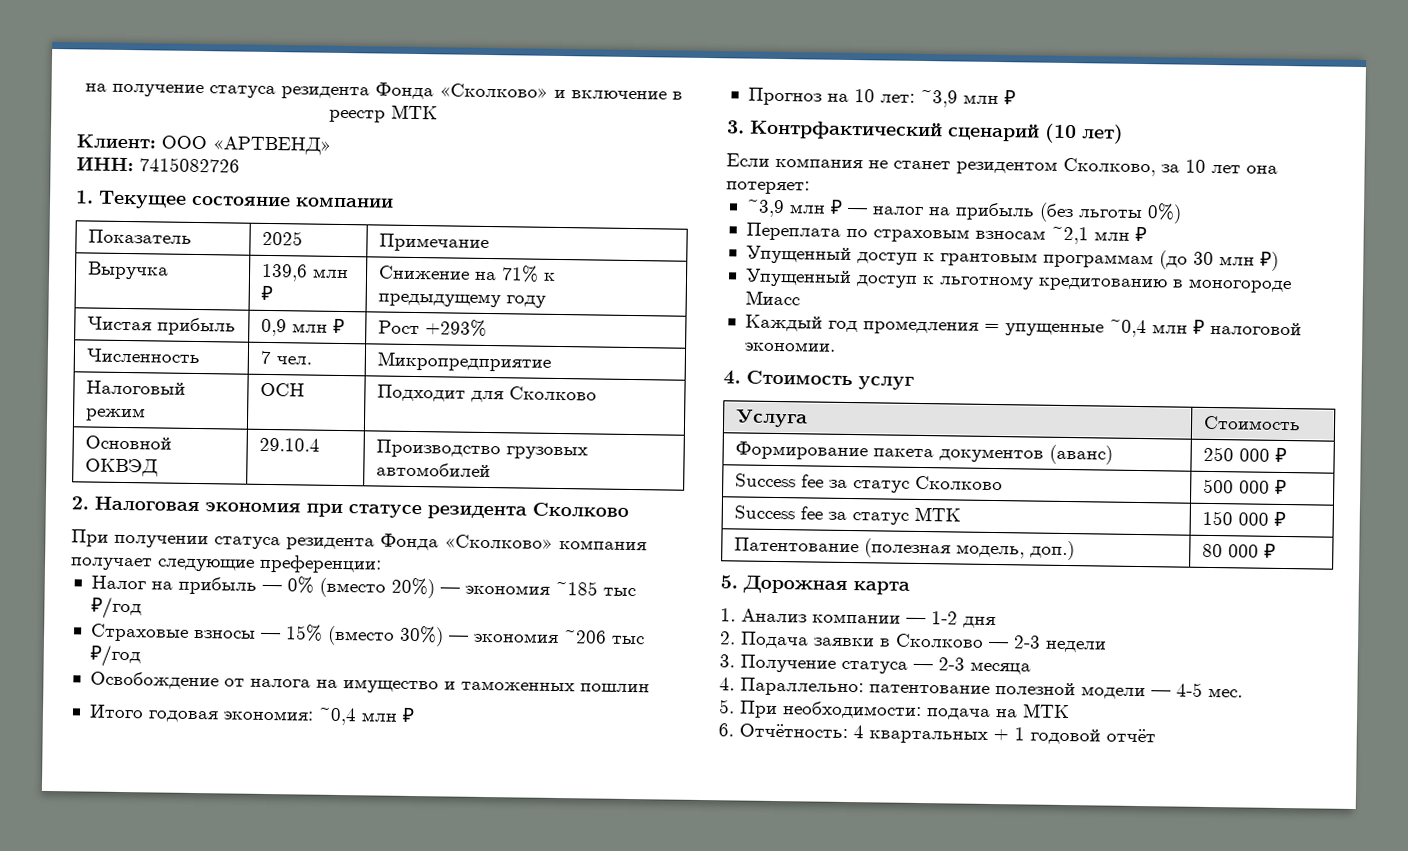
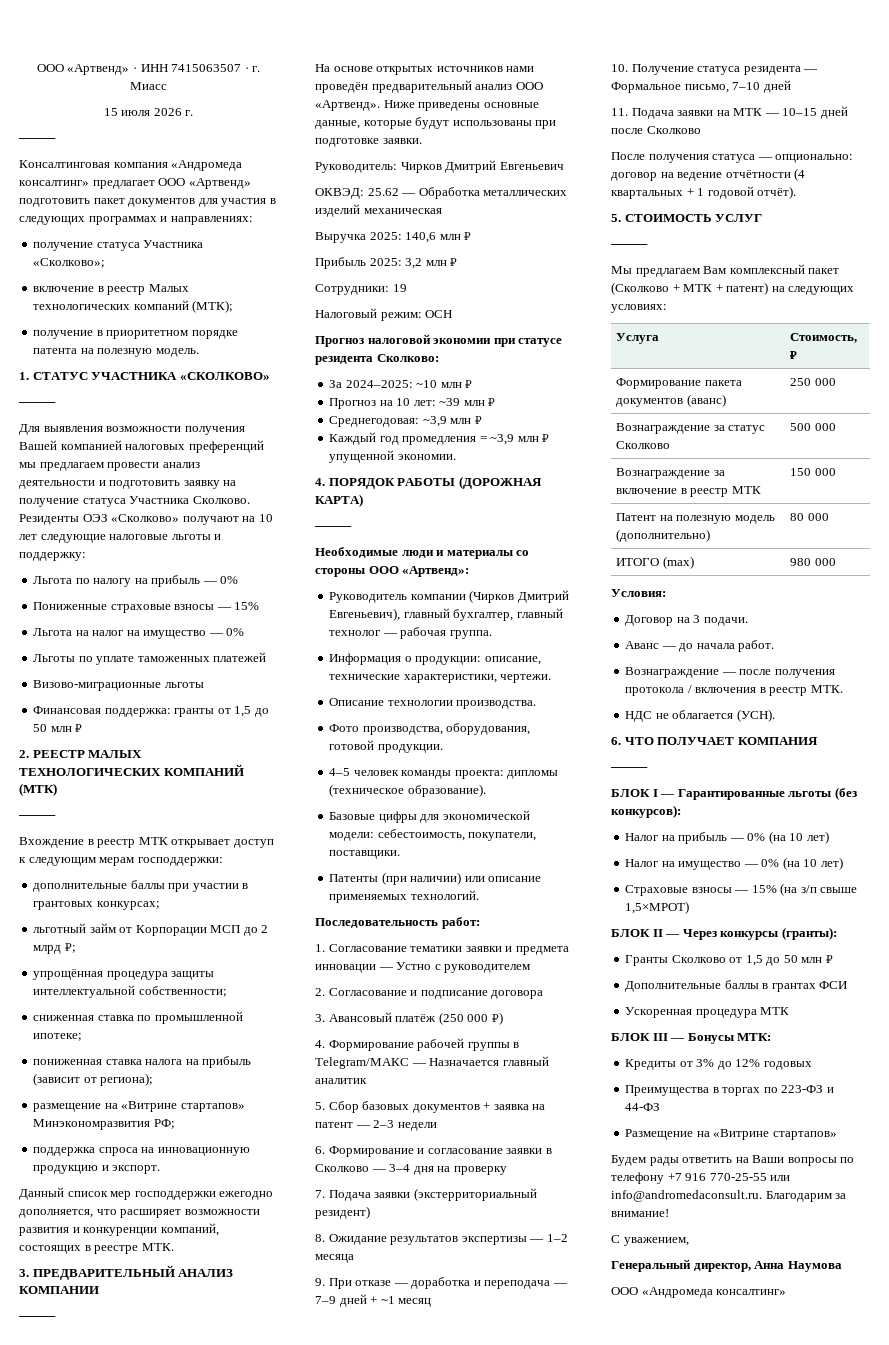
- на получение статуса резидента Фонда «Сколково» и включение в реестр МТК
- Клиент: ООО «АРТВЕНД»
- ИНН: 7415082726
- 1. Текущее состояние компании
- Показатель | 2025 | Примечание
- Выручка | 139,6 млн ₽ | Снижение на 71% к предыдущему году
- Чистая прибыль | 0,9 млн ₽ | Рост +293%
- Численность | 7 чел. | Микропредприятие
- Налоговый режим | ОСН | Подходит для Сколково
- Основной ОКВЭД | 29.10.4 | Производство грузовых автомобилей
- 2. Налоговая экономия при статусе резидента Сколково
- При получении статуса резидента Фонда «Сколково» компания получает следующие преференции:
- Налог на прибыль — 0% (вместо 20%) — экономия ~185 тыс ₽/год
- Страховые взносы — 15% (вместо 30%) — экономия ~206 тыс ₽/год
- Освобождение от налога на имущество и таможенных пошлин
- Итого годовая экономия: ~0,4 млн ₽
+ ООО «Артвенд» · ИНН 7415063507 · г. Миасс
+ 15 июля 2026 г.
+ ────
+ Консалтинговая компания «Андромеда консалтинг» предлагает ООО «Артвенд» подготовить пакет документов для участия в следующих программах и направлениях:
+ получение статуса Участника «Сколково»;
+ включение в реестр Малых технологических компаний (МТК);
+ получение в приоритетном порядке патента на полезную модель.
+ 1. СТАТУС УЧАСТНИКА «СКОЛКОВО»
+ ────
+ Для выявления возможности получения Вашей компанией налоговых преференций мы предлагаем провести анализ деятельности и подготовить заявку на получение статуса Участника Сколково. Резиденты ОЭЗ «Сколково» получают на 10 лет следующие налоговые льготы и поддержку:
+ Льгота по налогу на прибыль — 0%
+ Пониженные страховые взносы — 15%
+ Льгота на налог на имущество — 0%
+ Льготы по уплате таможенных платежей
+ Визово-миграционные льготы
+ Финансовая поддержка: гранты от 1,5 до 50 млн ₽
+ 2. РЕЕСТР МАЛЫХ ТЕХНОЛОГИЧЕСКИХ КОМПАНИЙ (МТК)
+ ────
+ Вхождение в реестр МТК открывает доступ к следующим мерам господдержки:
+ дополнительные баллы при участии в грантовых конкурсах;
+ льготный займ от Корпорации МСП до 2 млрд ₽;
+ упрощённая процедура защиты интеллектуальной собственности;
+ сниженная ставка по промышленной ипотеке;
+ пониженная ставка налога на прибыль (зависит от региона);
+ размещение на «Витрине стартапов» Минэкономразвития РФ;
+ поддержка спроса на инновационную продукцию и экспорт.
+ Данный список мер господдержки ежегодно дополняется, что расширяет возможности развития и конкуренции компаний, состоящих в реестре МТК.
+ 3. ПРЕДВАРИТЕЛЬНЫЙ АНАЛИЗ КОМПАНИИ
+ ────
+ На основе открытых источников нами проведён предварительный анализ ООО «Артвенд». Ниже приведены основные данные, которые будут использованы при подготовке заявки.
+ Руководитель: Чирков Дмитрий Евгеньевич
+ ОКВЭД: 25.62 — Обработка металлических изделий механическая
+ Выручка 2025: 140,6 млн ₽
+ Прибыль 2025: 3,2 млн ₽
+ Сотрудники: 19
+ Налоговый режим: ОСН
+ Прогноз налоговой экономии при статусе резидента Сколково:
+ За 2024–2025: ~10 млн ₽
- Прогноз на 10 лет: ~3,9 млн ₽
- 3. Контрфактический сценарий (10 лет)
- Если компания не станет резидентом Сколково, за 10 лет она потеряет:
- ~3,9 млн ₽ — налог на прибыль (без льготы 0%)
- Переплата по страховым взносам ~2,1 млн ₽
- Упущенный доступ к грантовым программам (до 30 млн ₽)
- Упущенный доступ к льготному кредитованию в моногороде Миасс
+ Прогноз на 10 лет: ~39 млн ₽
+ Среднегодовая: ~3,9 млн ₽
- Каждый год промедления = упущенные ~0,4 млн ₽ налоговой экономии.
+ Каждый год промедления = ~3,9 млн ₽ упущенной экономии.
- 4. Стоимость услуг
+ 4. ПОРЯДОК РАБОТЫ (ДОРОЖНАЯ КАРТА)
+ ────
+ Необходимые люди и материалы со стороны ООО «Артвенд»:
+ Руководитель компании (Чирков Дмитрий Евгеньевич), главный бухгалтер, главный технолог — рабочая группа.
+ Информация о продукции: описание, технические характеристики, чертежи.
+ Описание технологии производства.
+ Фото производства, оборудования, готовой продукции.
+ 4–5 человек команды проекта: дипломы (техническое образование).
+ Базовые цифры для экономической модели: себестоимость, покупатели, поставщики.
+ Патенты (при наличии) или описание применяемых технологий.
+ Последовательность работ:
+ 1. Согласование тематики заявки и предмета инновации — Устно с руководителем
+ 2. Согласование и подписание договора
+ 3. Авансовый платёж (250 000 ₽)
+ 4. Формирование рабочей группы в Telegram/МАКС — Назначается главный аналитик
+ 5. Сбор базовых документов + заявка на патент — 2–3 недели
+ 6. Формирование и согласование заявки в Сколково — 3–4 дня на проверку
+ 7. Подача заявки (экстерриториальный резидент)
+ 8. Ожидание результатов экспертизы — 1–2 месяца
+ 9. При отказе — доработка и переподача — 7–9 дней + ~1 месяц
+ 10. Получение статуса резидента — Формальное письмо, 7–10 дней
+ 11. Подача заявки на МТК — 10–15 дней после Сколково
+ После получения статуса — опционально: договор на ведение отчётности (4 квартальных + 1 годовой отчёт).
+ 5. СТОИМОСТЬ УСЛУГ
+ ────
+ Мы предлагаем Вам комплексный пакет (Сколково + МТК + патент) на следующих условиях:
- Услуга | Стоимость
+ Услуга | Стоимость, ₽
- Формирование пакета документов (аванс) | 250 000 ₽
- Success fee за статус Сколково | 500 000 ₽
- Success fee за статус МТК | 150 000 ₽
- Патентование (полезная модель, доп.) | 80 000 ₽
- 5. Дорожная карта
- 1. Анализ компании — 1-2 дня
- 2. Подача заявки в Сколково — 2-3 недели
- 3. Получение статуса — 2-3 месяца
- 4. Параллельно: патентование полезной модели — 4-5 мес.
- 5. При необходимости: подача на МТК
- 6. Отчётность: 4 квартальных + 1 годовой отчёт
+ Формирование пакета документов (аванс) | 250 000
+ Вознаграждение за статус Сколково | 500 000
+ Вознаграждение за включение в реестр МТК | 150 000
+ Патент на полезную модель (дополнительно) | 80 000
+ ИТОГО (max) | 980 000
+ Условия:
+ Договор на 3 подачи.
+ Аванс — до начала работ.
+ Вознаграждение — после получения протокола / включения в реестр МТК.
+ НДС не облагается (УСН).
+ 6. ЧТО ПОЛУЧАЕТ КОМПАНИЯ
+ ────
+ БЛОК I — Гарантированные льготы (без конкурсов):
+ Налог на прибыль — 0% (на 10 лет)
+ Налог на имущество — 0% (на 10 лет)
+ Страховые взносы — 15% (на з/п свыше 1,5×МРОТ)
+ БЛОК II — Через конкурсы (гранты):
+ Гранты Сколково от 1,5 до 50 млн ₽
+ Дополнительные баллы в грантах ФСИ
+ Ускоренная процедура МТК
+ БЛОК III — Бонусы МТК:
+ Кредиты от 3% до 12% годовых
+ Преимущества в торгах по 223-ФЗ и 44-ФЗ
+ Размещение на «Витрине стартапов»
+ Будем рады ответить на Ваши вопросы по телефону +7 916 770-25-55 или info@andromedaconsult.ru. Благодарим за внимание!
+ С уважением,
+ Генеральный директор, Анна Наумова
+ ООО «Андромеда консалтинг»

